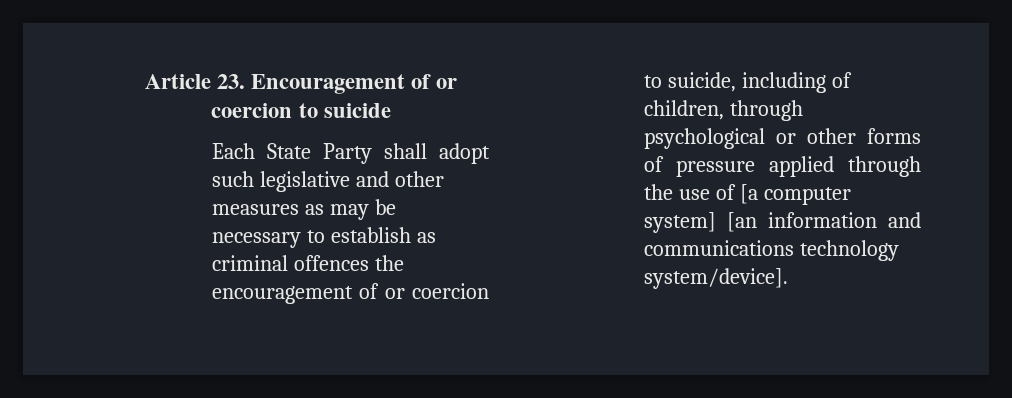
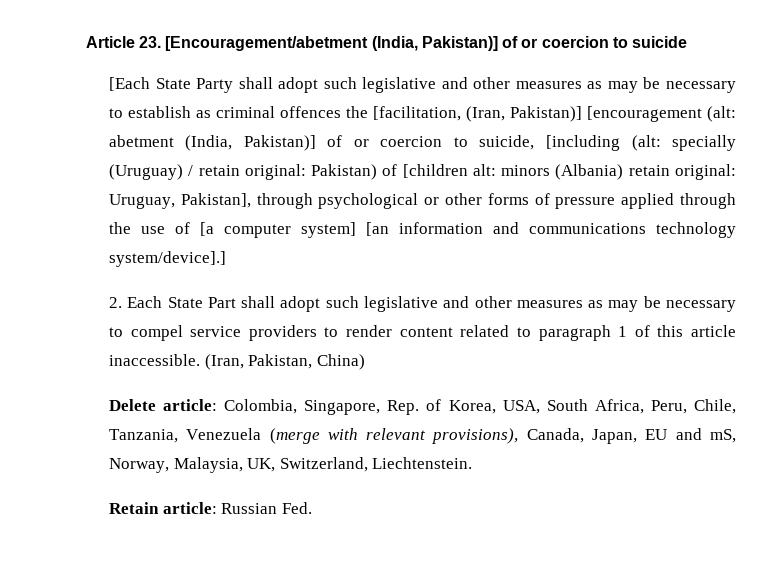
- Article 23. Encouragement of or coercion to suicide
+ Article 23. [Encouragement/abetment (India, Pakistan)] of or coercion to suicide
- Each State Party shall adopt such legislative and other measures as may be necessary to establish as criminal offences the encouragement of or coercion to suicide, including of children, through psychological or other forms of pressure applied through the use of [a computer system] [an information and communications technology system/device].
+ [Each State Party shall adopt such legislative and other measures as may be necessary to establish as criminal offences the [facilitation, (Iran, Pakistan)] [encouragement (alt: abetment (India, Pakistan)] of or coercion to suicide, [including (alt: specially (Uruguay) / retain original: Pakistan) of [children alt: minors (Albania) retain original: Uruguay, Pakistan], through psychological or other forms of pressure applied through the use of [a computer system] [an information and communications technology system/device].]
+ 2. Each State Part shall adopt such legislative and other measures as may be necessary to compel service providers to render content related to paragraph 1 of this article inaccessible. (Iran, Pakistan, China)
+ Delete article: Colombia, Singapore, Rep. of Korea, USA, South Africa, Peru, Chile, Tanzania, Venezuela (merge with relevant provisions), Canada, Japan, EU and mS, Norway, Malaysia, UK, Switzerland, Liechtenstein.
+ Retain article: Russian Fed.

